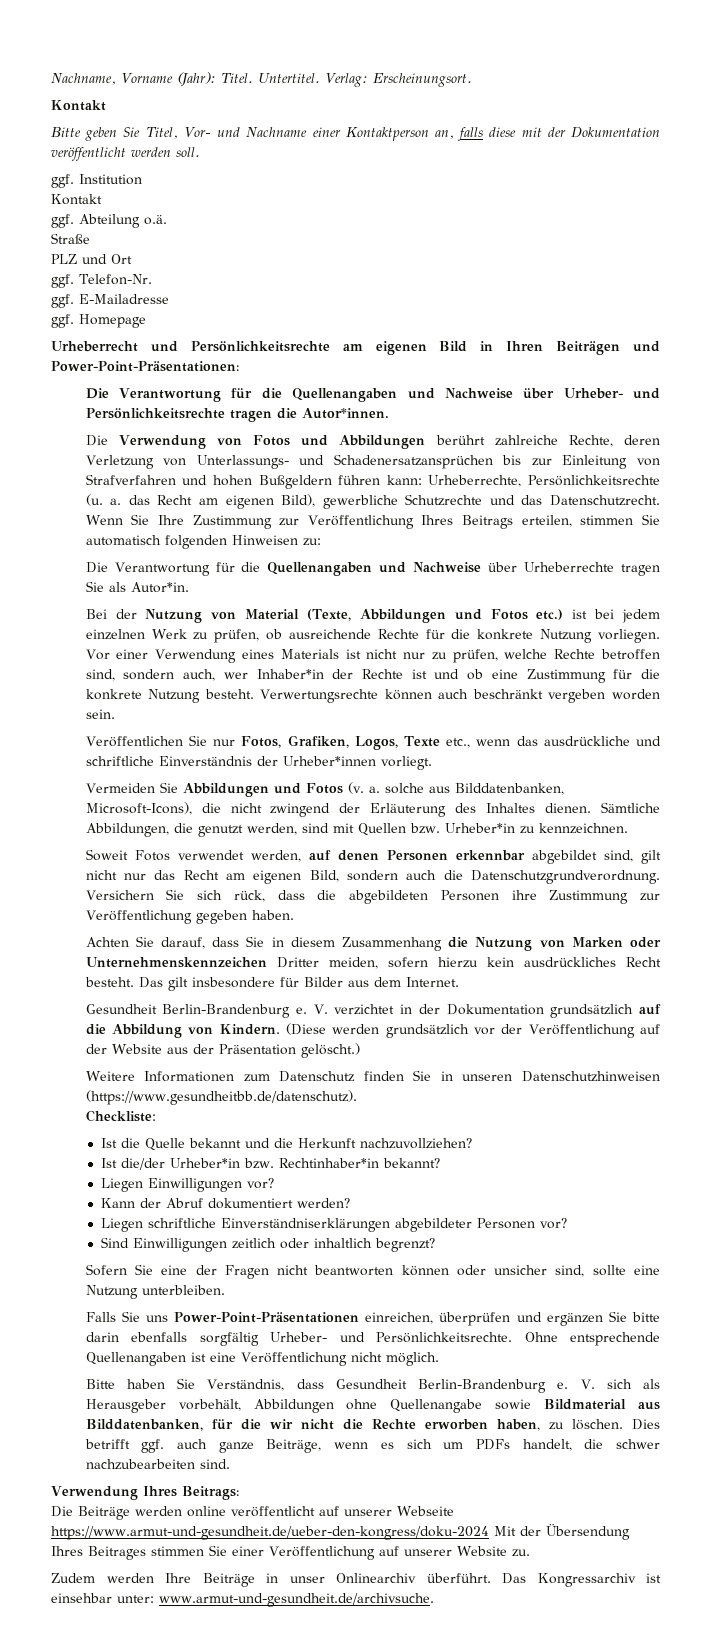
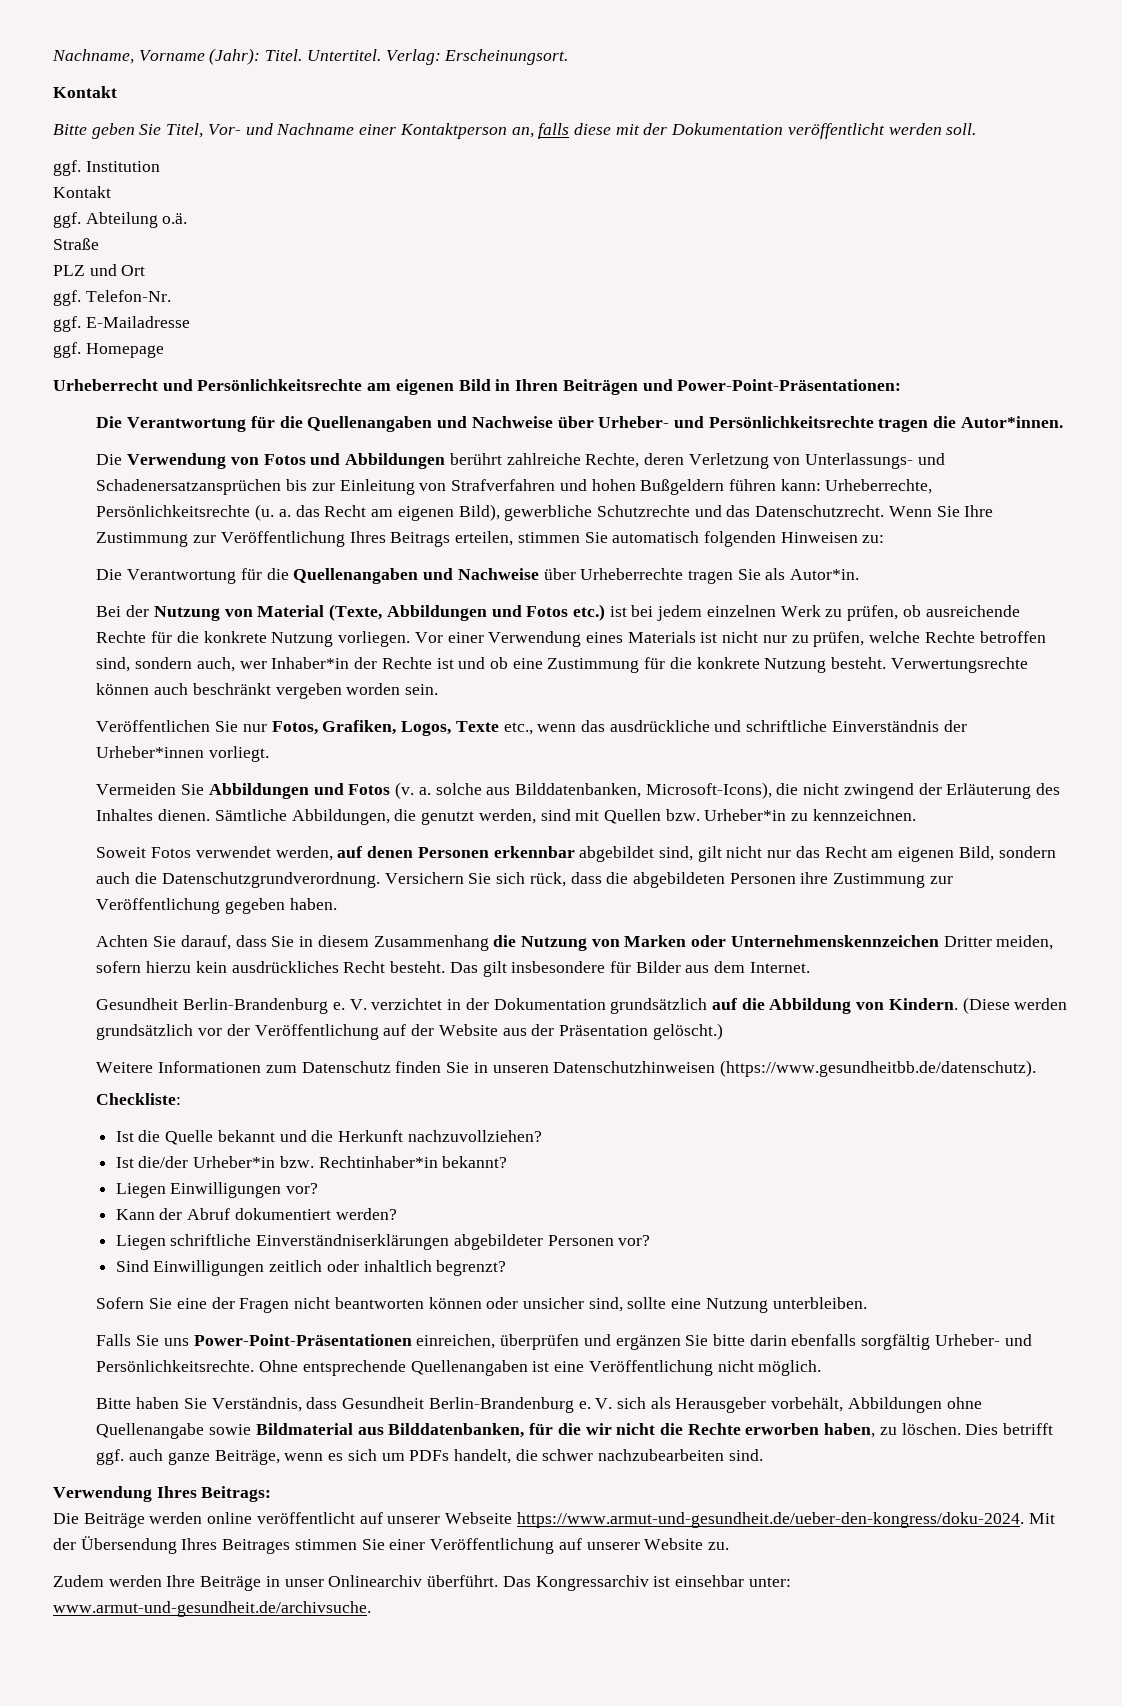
- Die Beiträge werden online veröffentlicht auf unserer Webseite https://www.armut-und-gesundheit.de/ueber-den-kongress/doku-2024 Mit der Übersendung Ihres Beitrages stimmen Sie einer Veröffentlichung auf unserer Website zu.
+ Die Beiträge werden online veröffentlicht auf unserer Webseite https://www.armut-und-gesundheit.de/ueber-den-kongress/doku-2024. Mit der Übersendung Ihres Beitrages stimmen Sie einer Veröffentlichung auf unserer Website zu.

